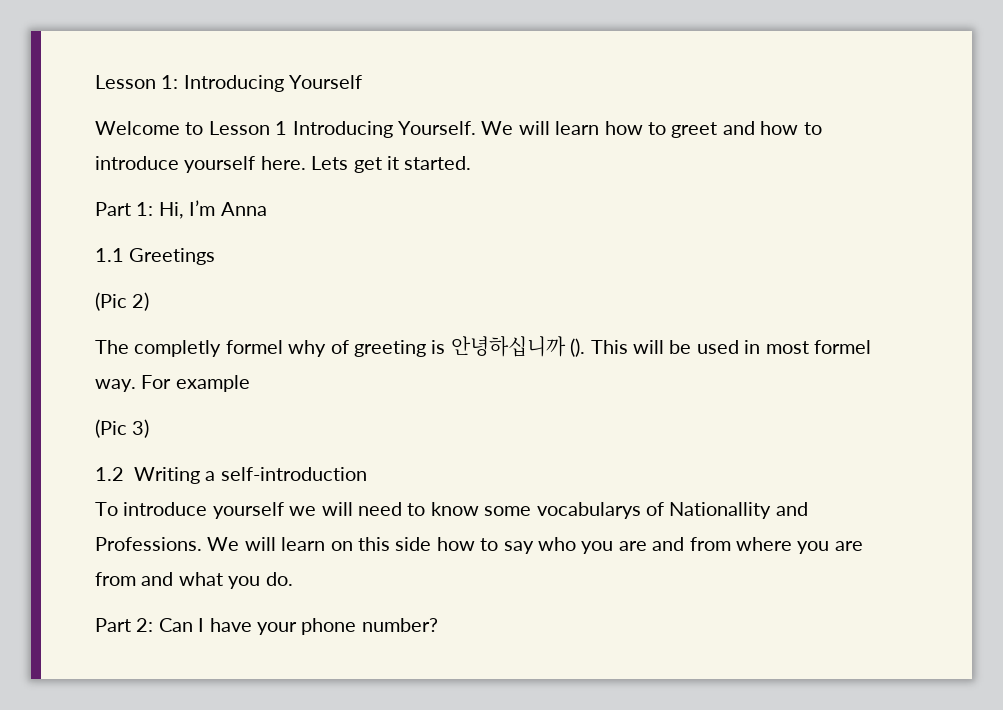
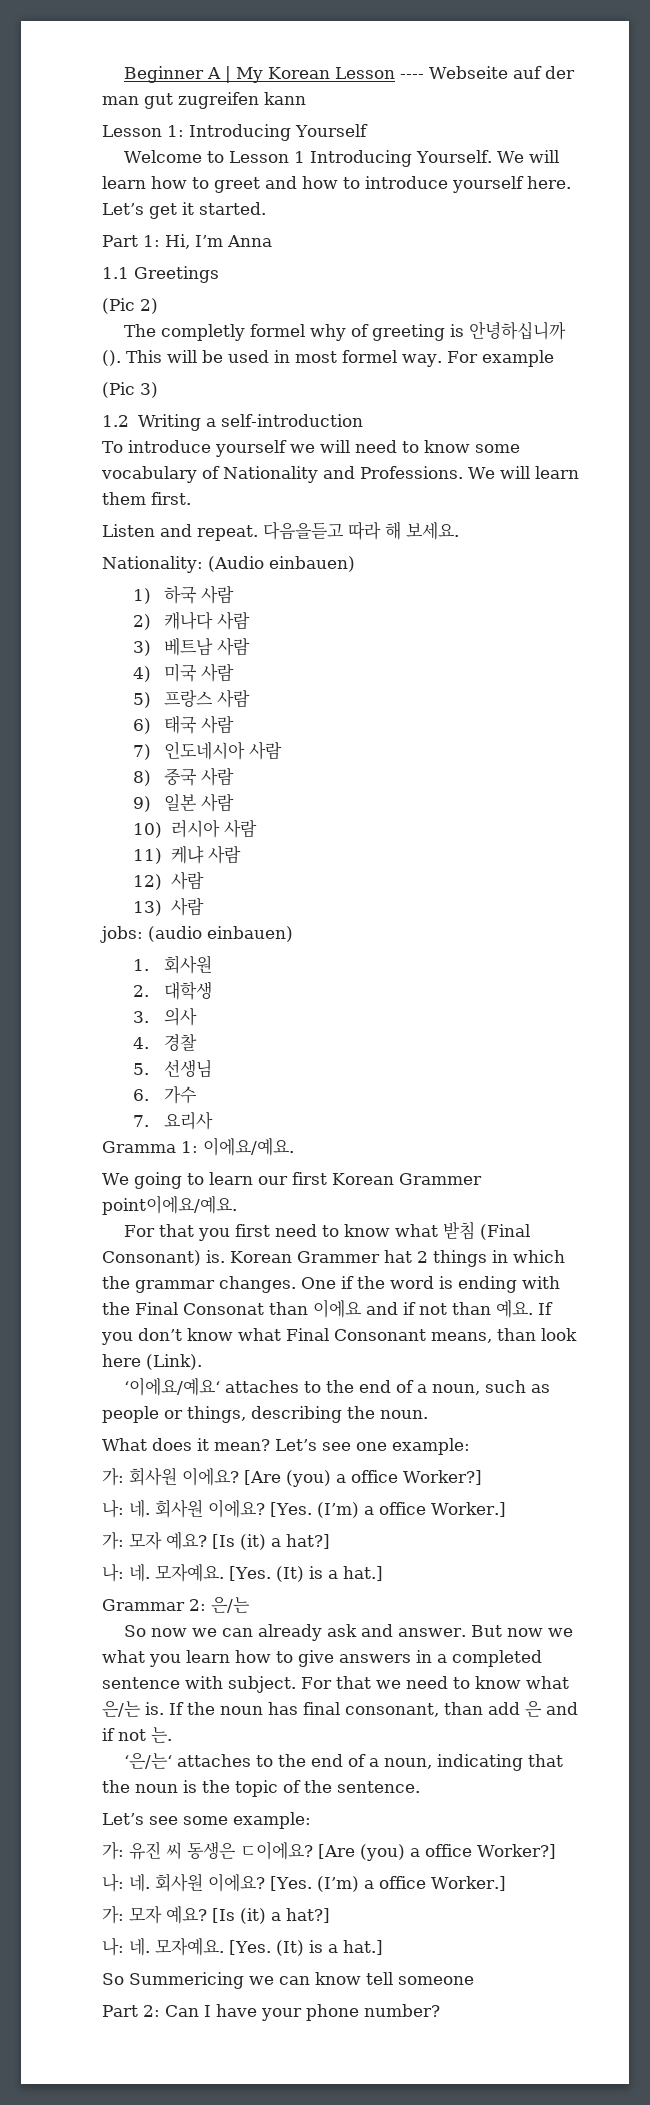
+ Beginner A | My Korean Lesson ---- Webseite auf der man gut zugreifen kann
- Lets get it started.
+ Let’s get it started.
- To introduce yourself we will need to know some vocabularys of Nationallity and Professions.
+ To introduce yourself we will need to know some vocabulary of Nationality and Professions.
- We will learn on this side how to say who you are and from where you are from and what you do.
+ We will learn them first.
+ Listen and repeat. 다음을듣고 따라 해 보세요.
+ Nationality: (Audio einbauen)
+ 1) 하국 사람
+ 2) 캐나다 사람
+ 3) 베트남 사람
+ 4) 미국 사람
+ 5) 프랑스 사람
+ 6) 태국 사람
+ 7) 인도네시아 사람
+ 8) 중국 사람
+ 9) 일본 사람
+ 10) 러시아 사람
+ 11) 케냐 사람
+ 12) 사람
+ 13) 사람
+ jobs: (audio einbauen)
+ 1. 회사원
+ 2. 대학생
+ 3. 의사
+ 4. 경찰
+ 5. 선생님
+ 6. 가수
+ 7. 요리사
+ Gramma 1: 이에요/예요.
+ We going to learn our first Korean Grammer point이에요/예요.
+ For that you first need to know what 받침 (Final Consonant) is. Korean Grammer hat 2 things in which the grammar changes. One if the word is ending with the Final Consonat than 이에요 and if not than 예요. If you don’t know what Final Consonant means, than look here (Link).
+ ‘이에요/예요‘ attaches to the end of a noun, such as people or things, describing the noun.
+ What does it mean? Let’s see one example:
+ 가: 회사원 이에요? [Are (you) a office Worker?]
+ 나: 네. 회사원 이에요? [Yes. (I’m) a office Worker.]
+ 가: 모자 예요? [Is (it) a hat?]
+ 나: 네. 모자예요. [Yes. (It) is a hat.]
+ Grammar 2: 은/는
+ So now we can already ask and answer. But now we what you learn how to give answers in a completed sentence with subject. For that we need to know what 은/는 is. If the noun has final consonant, than add 은 and if not 는.
+ ‘은/는‘ attaches to the end of a noun, indicating that the noun is the topic of the sentence.
+ Let’s see some example:
+ 가: 유진 씨 동생은 ㄷ이에요? [Are (you) a office Worker?]
+ 나: 네. 회사원 이에요? [Yes. (I’m) a office Worker.]
+ 가: 모자 예요? [Is (it) a hat?]
+ 나: 네. 모자예요. [Yes. (It) is a hat.]
+ So Summericing we can know tell someone

